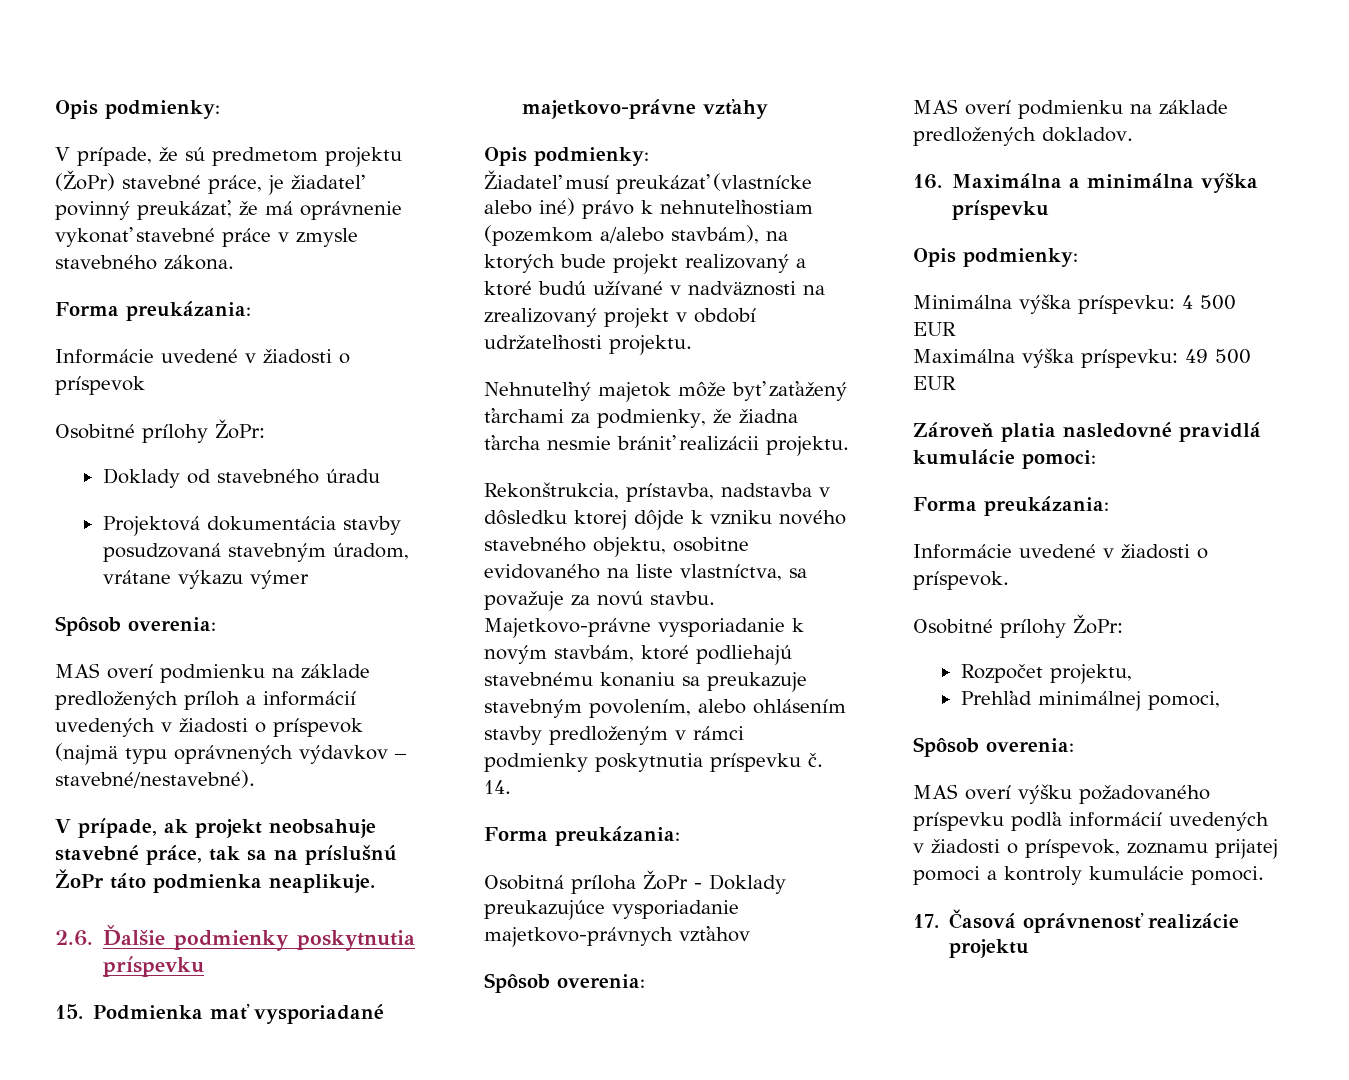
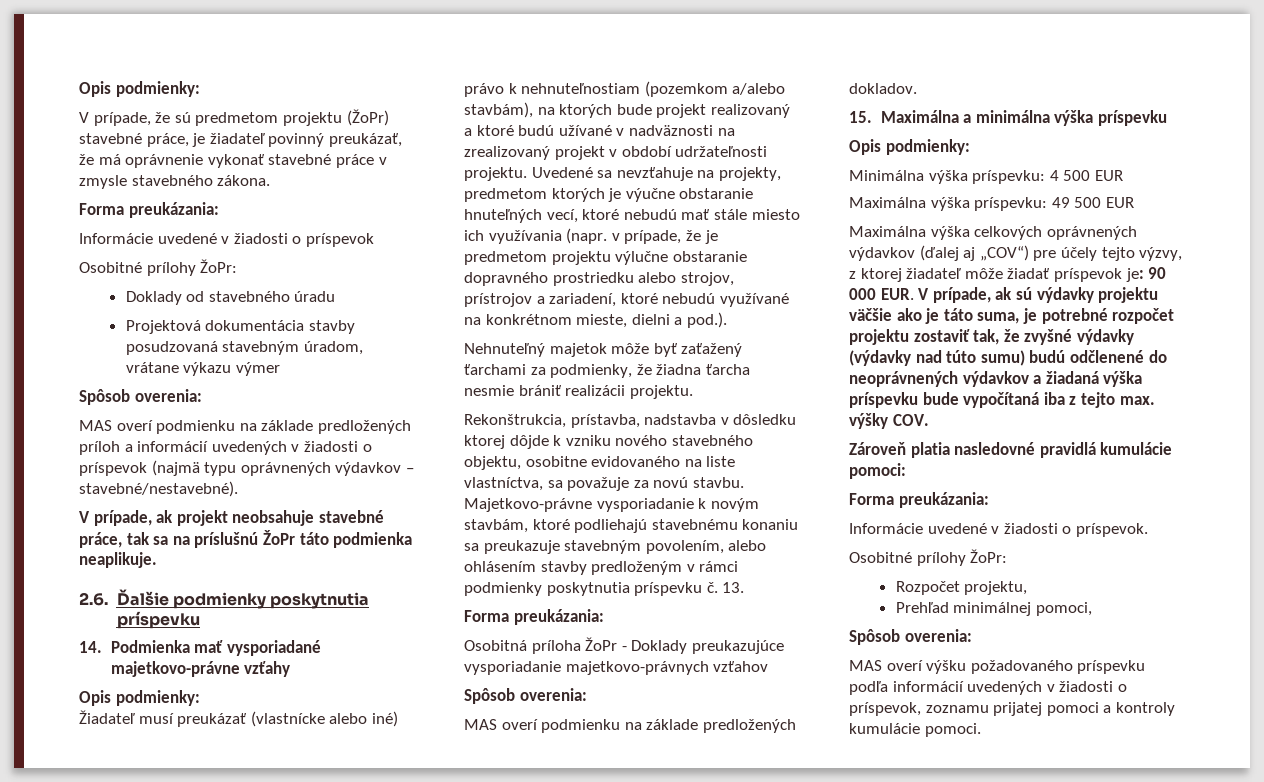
- 15. Podmienka mať vysporiadané majetkovo-právne vzťahy
+ 14. Podmienka mať vysporiadané majetkovo-právne vzťahy
+ Uvedené sa nevzťahuje na projekty, predmetom ktorých je výučne obstaranie hnuteľných vecí, ktoré nebudú mať stále miesto ich využívania (napr. v prípade, že je predmetom projektu výlučne obstaranie dopravného prostriedku alebo strojov, prístrojov a zariadení, ktoré nebudú využívané na konkrétnom mieste, dielni a pod.).
- 14.
+ 13.
- 16. Maximálna a minimálna výška príspevku
+ 15. Maximálna a minimálna výška príspevku
+ Maximálna výška celkových oprávnených výdavkov (ďalej aj „COV“) pre účely tejto výzvy, z ktorej žiadateľ môže žiadať príspevok je: 90 000 EUR. V prípade, ak sú výdavky projektu väčšie ako je táto suma, je potrebné rozpočet projektu zostaviť tak, že zvyšné výdavky (výdavky nad túto sumu) budú odčlenené do neoprávnených výdavkov a žiadaná výška príspevku bude vypočítaná iba z tejto max. výšky COV.
- 17. Časová oprávnenosť realizácie projektu

